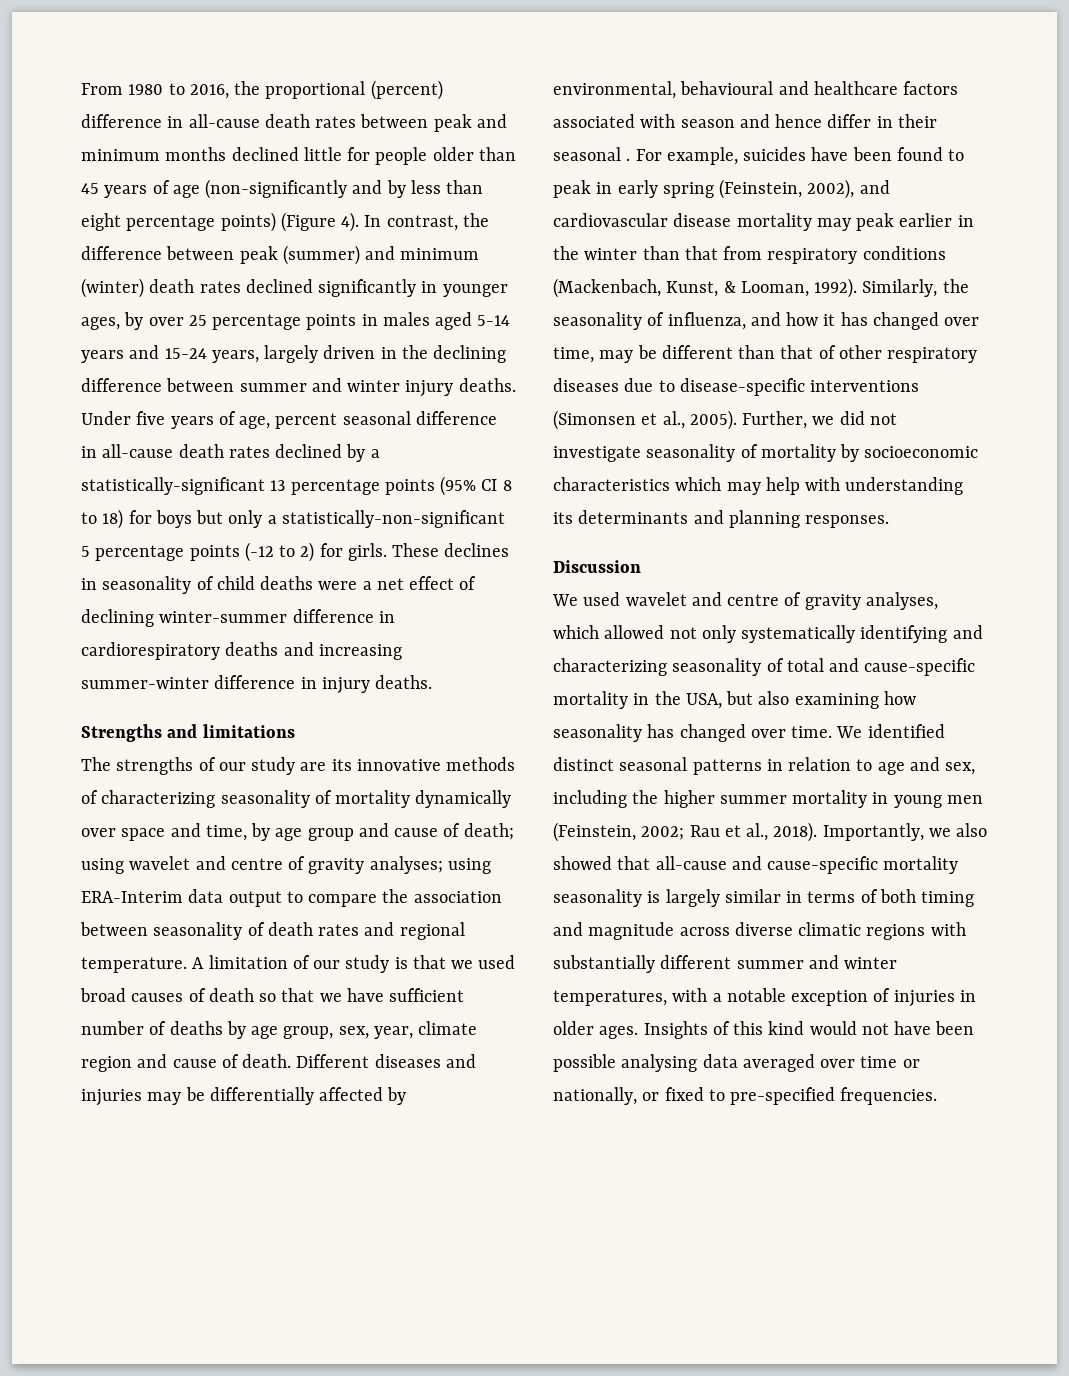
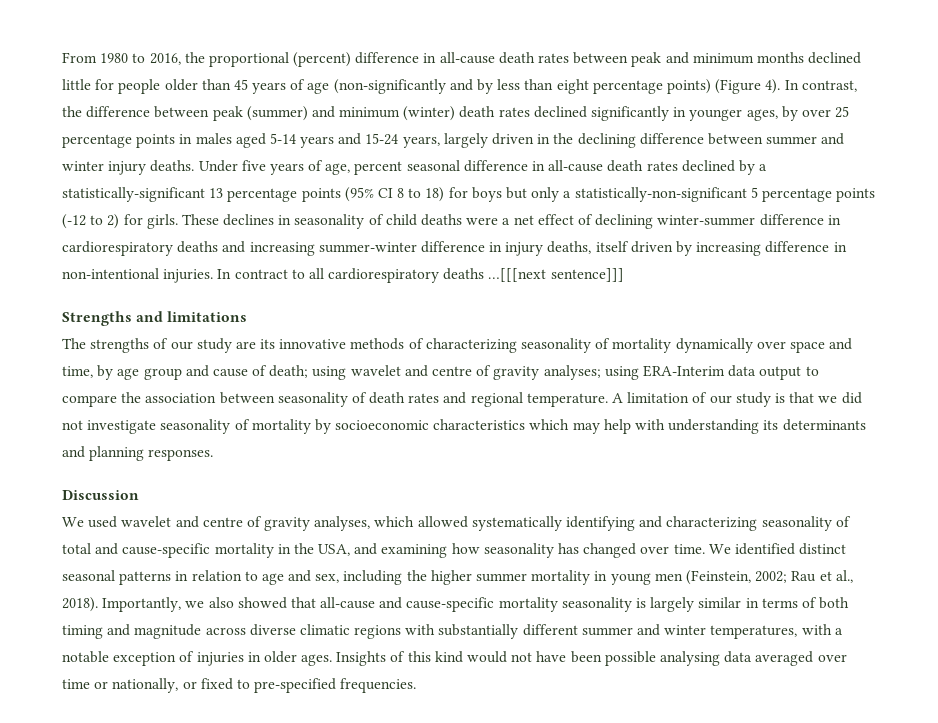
- These declines in seasonality of child deaths were a net effect of declining winter-summer difference in cardiorespiratory deaths and increasing summer-winter difference in injury deaths.
+ These declines in seasonality of child deaths were a net effect of declining winter-summer difference in cardiorespiratory deaths and increasing summer-winter difference in injury deaths, itself driven by increasing difference in non-intentional injuries. In contract to all cardiorespiratory deaths …[[[next sentence]]]
- A limitation of our study is that we used broad causes of death so that we have sufficient number of deaths by age group, sex, year, climate region and cause of death. Different diseases and injuries may be differentially affected by environmental, behavioural and healthcare factors associated with season and hence differ in their seasonal . For example, suicides have been found to peak in early spring (Feinstein, 2002), and cardiovascular disease mortality may peak earlier in the winter than that from respiratory conditions (Mackenbach, Kunst, & Looman, 1992). Similarly, the seasonality of influenza, and how it has changed over time, may be different than that of other respiratory diseases due to disease-specific interventions (Simonsen et al., 2005). Further, we did not investigate seasonality of mortality by socioeconomic characteristics which may help with understanding its determinants and planning responses.
+ A limitation of our study is that we did not investigate seasonality of mortality by socioeconomic characteristics which may help with understanding its determinants and planning responses.
- We used wavelet and centre of gravity analyses, which allowed not only systematically identifying and characterizing seasonality of total and cause-specific mortality in the USA, but also examining how seasonality has changed over time.
+ We used wavelet and centre of gravity analyses, which allowed systematically identifying and characterizing seasonality of total and cause-specific mortality in the USA, and examining how seasonality has changed over time.

